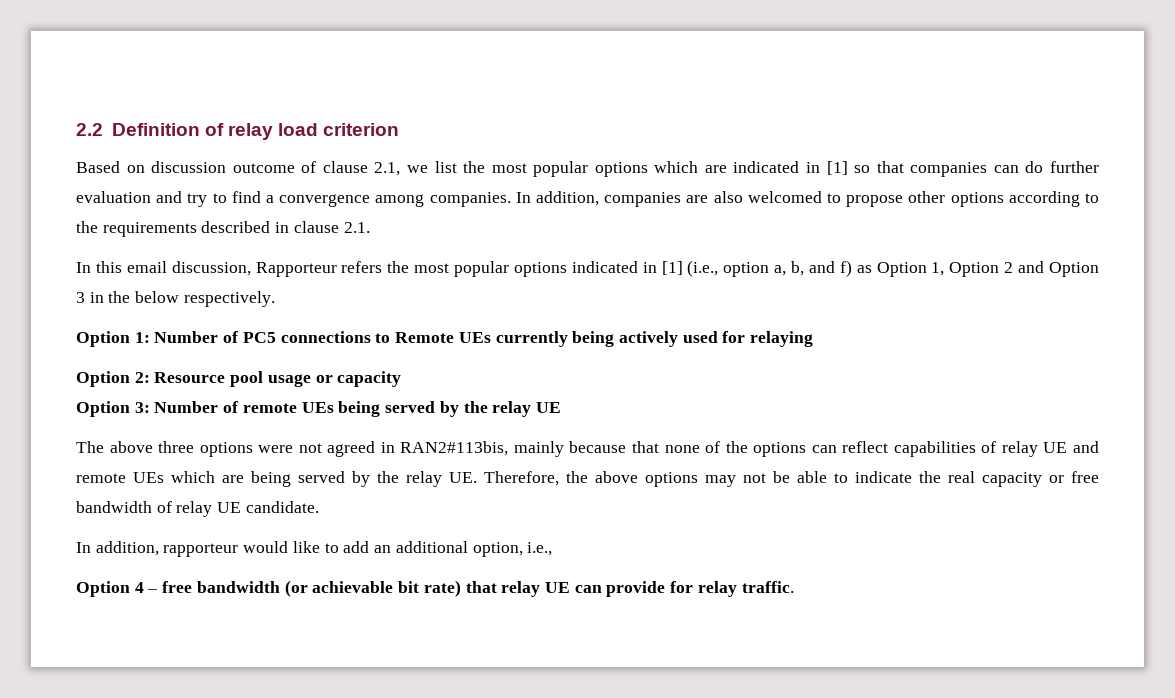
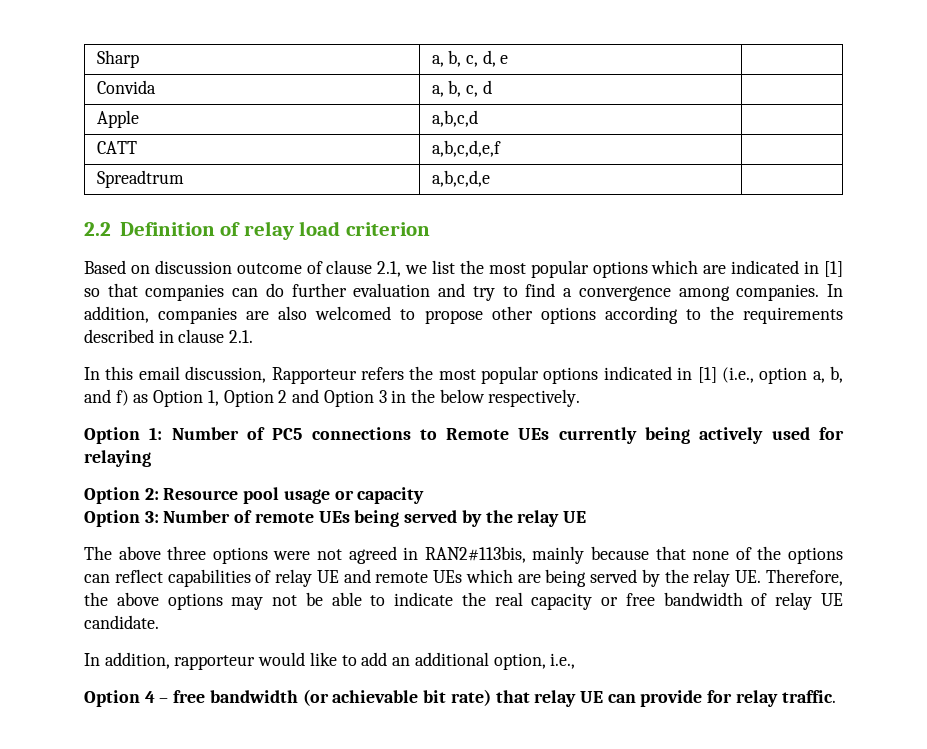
+ Sharp | a, b, c, d, e |
+ Convida | a, b, c, d |
+ Apple | a,b,c,d |
+ CATT | a,b,c,d,e,f |
+ Spreadtrum | a,b,c,d,e |

